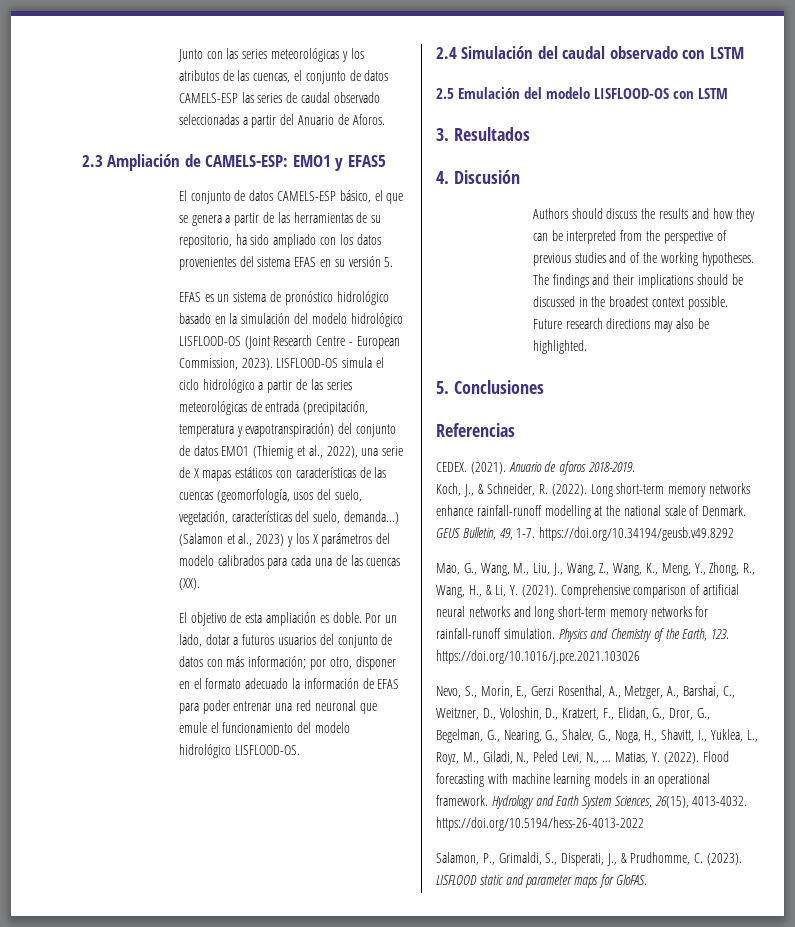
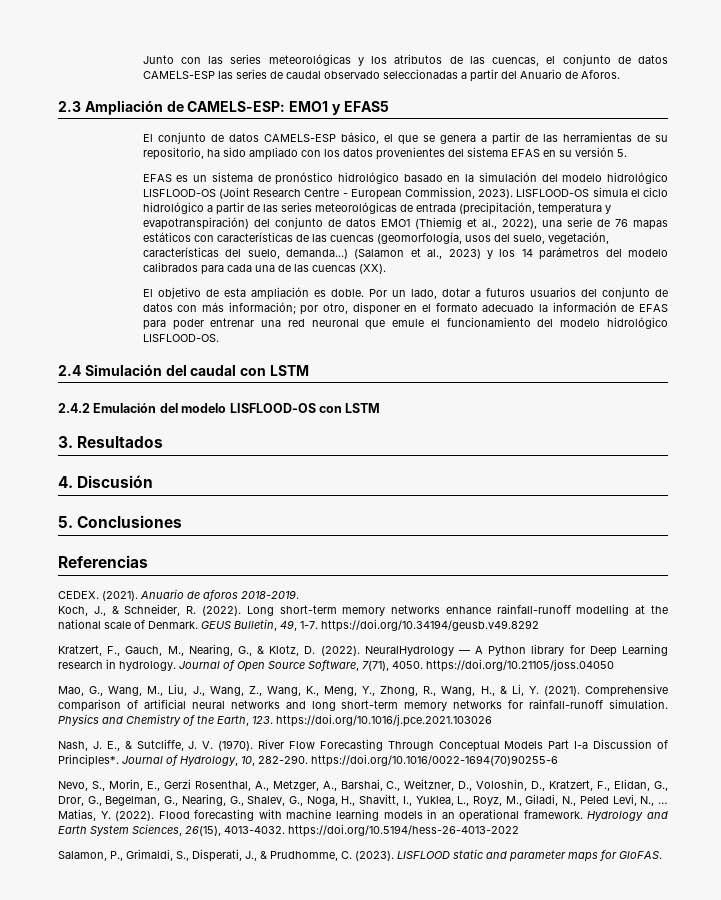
- LISFLOOD-OS simula el ciclo hidrológico a partir de las series meteorológicas de entrada (precipitación, temperatura y evapotranspiración) del conjunto de datos EMO1 (Thiemig et al., 2022), una serie de X mapas estáticos con características de las cuencas (geomorfología, usos del suelo, vegetación, características del suelo, demanda...)
+ LISFLOOD-OS simula el ciclo hidrológico a partir de las series meteorológicas de entrada (precipitación, temperatura y evapotranspiración) del conjunto de datos EMO1 (Thiemig et al., 2022), una serie de 76 mapas estáticos con características de las cuencas (geomorfología, usos del suelo, vegetación, características del suelo, demanda...)
- (Salamon et al., 2023) y los X parámetros del modelo calibrados para cada una de las cuencas (XX).
+ (Salamon et al., 2023) y los 14 parámetros del modelo calibrados para cada una de las cuencas (XX).
- 2.4 Simulación del caudal observado con LSTM
- 2.5 Emulación del modelo LISFLOOD-OS con LSTM
+ 2.4 Simulación del caudal con LSTM
+ 2.4.2 Emulación del modelo LISFLOOD-OS con LSTM
- Authors should discuss the results and how they can be interpreted from the perspective of previous studies and of the working hypotheses. The findings and their implications should be discussed in the broadest context possible. Future research directions may also be highlighted.
+ Kratzert, F., Gauch, M., Nearing, G., & Klotz, D. (2022). NeuralHydrology — A Python library for Deep Learning research in hydrology. Journal of Open Source Software, 7(71), 4050. https://doi.org/10.21105/joss.04050
+ Nash, J. E., & Sutcliffe, J. V. (1970). River Flow Forecasting Through Conceptual Models Part I-a Discussion of Principles*. Journal of Hydrology, 10, 282-290. https://doi.org/10.1016/0022-1694(70)90255-6

